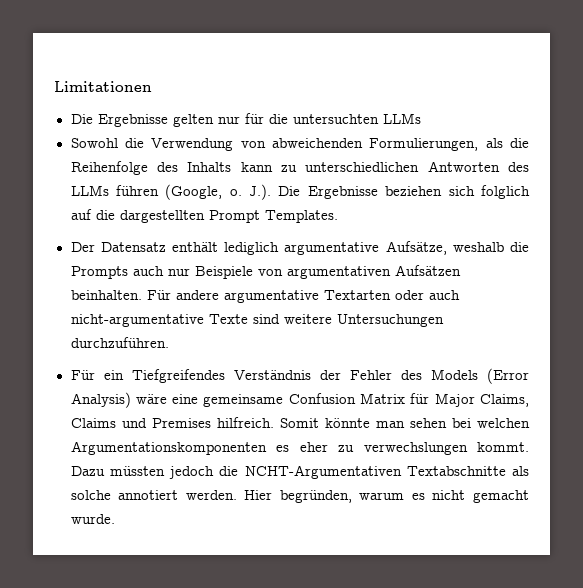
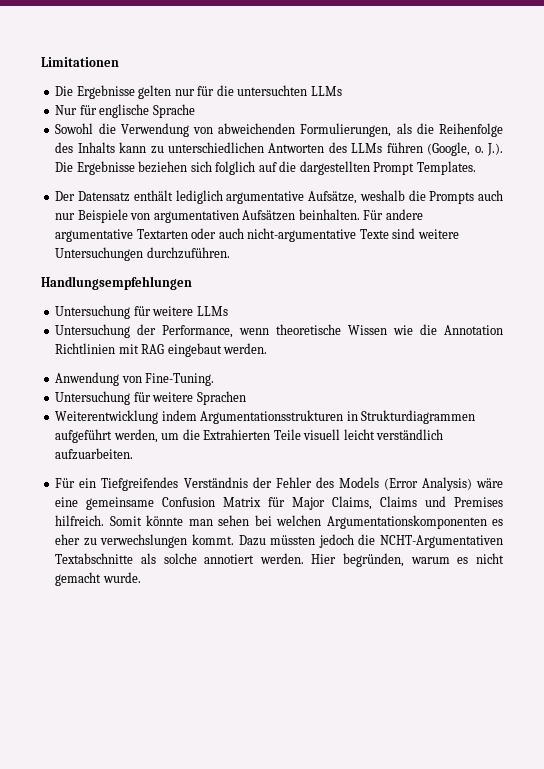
+ Nur für englische Sprache
+ Handlungsempfehlungen
+ Untersuchung für weitere LLMs
+ Untersuchung der Performance, wenn theoretische Wissen wie die Annotation Richtlinien mit RAG eingebaut werden.
+ Anwendung von Fine-Tuning.
+ Untersuchung für weitere Sprachen
+ Weiterentwicklung indem Argumentationsstrukturen in Strukturdiagrammen aufgeführt werden, um die Extrahierten Teile visuell leicht verständlich aufzuarbeiten.

